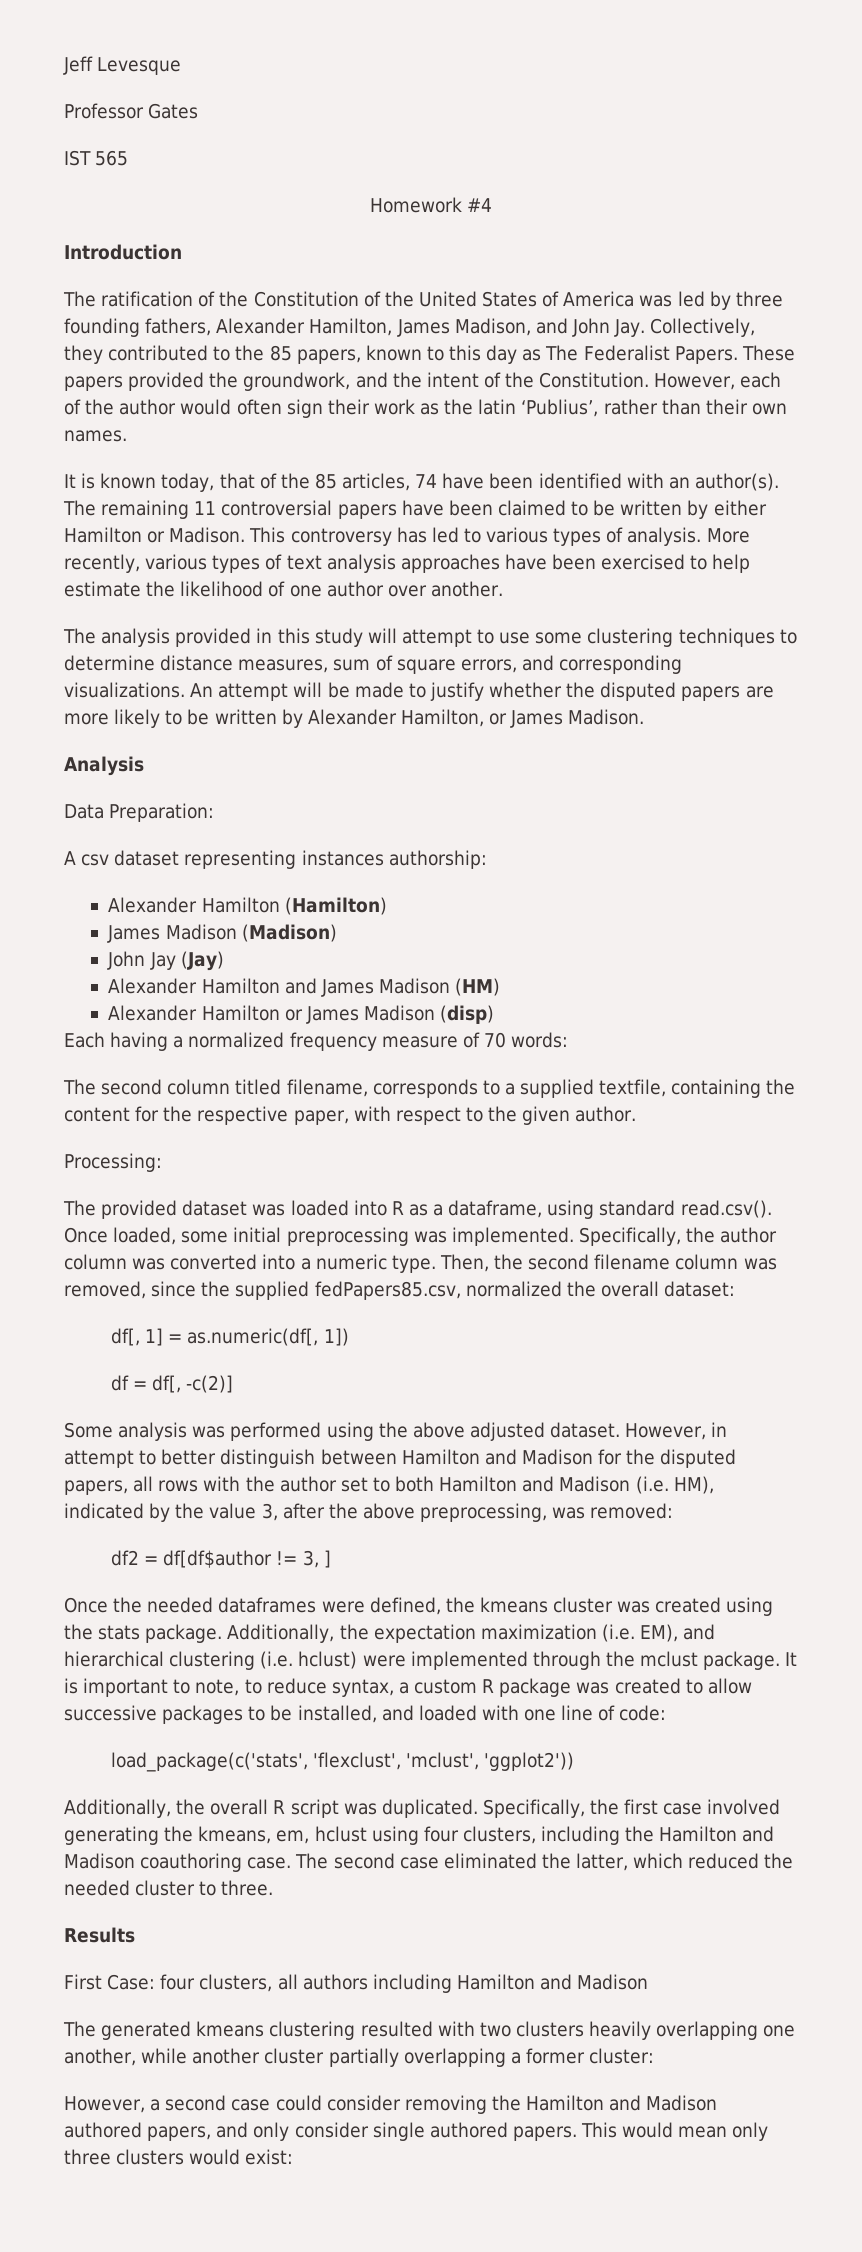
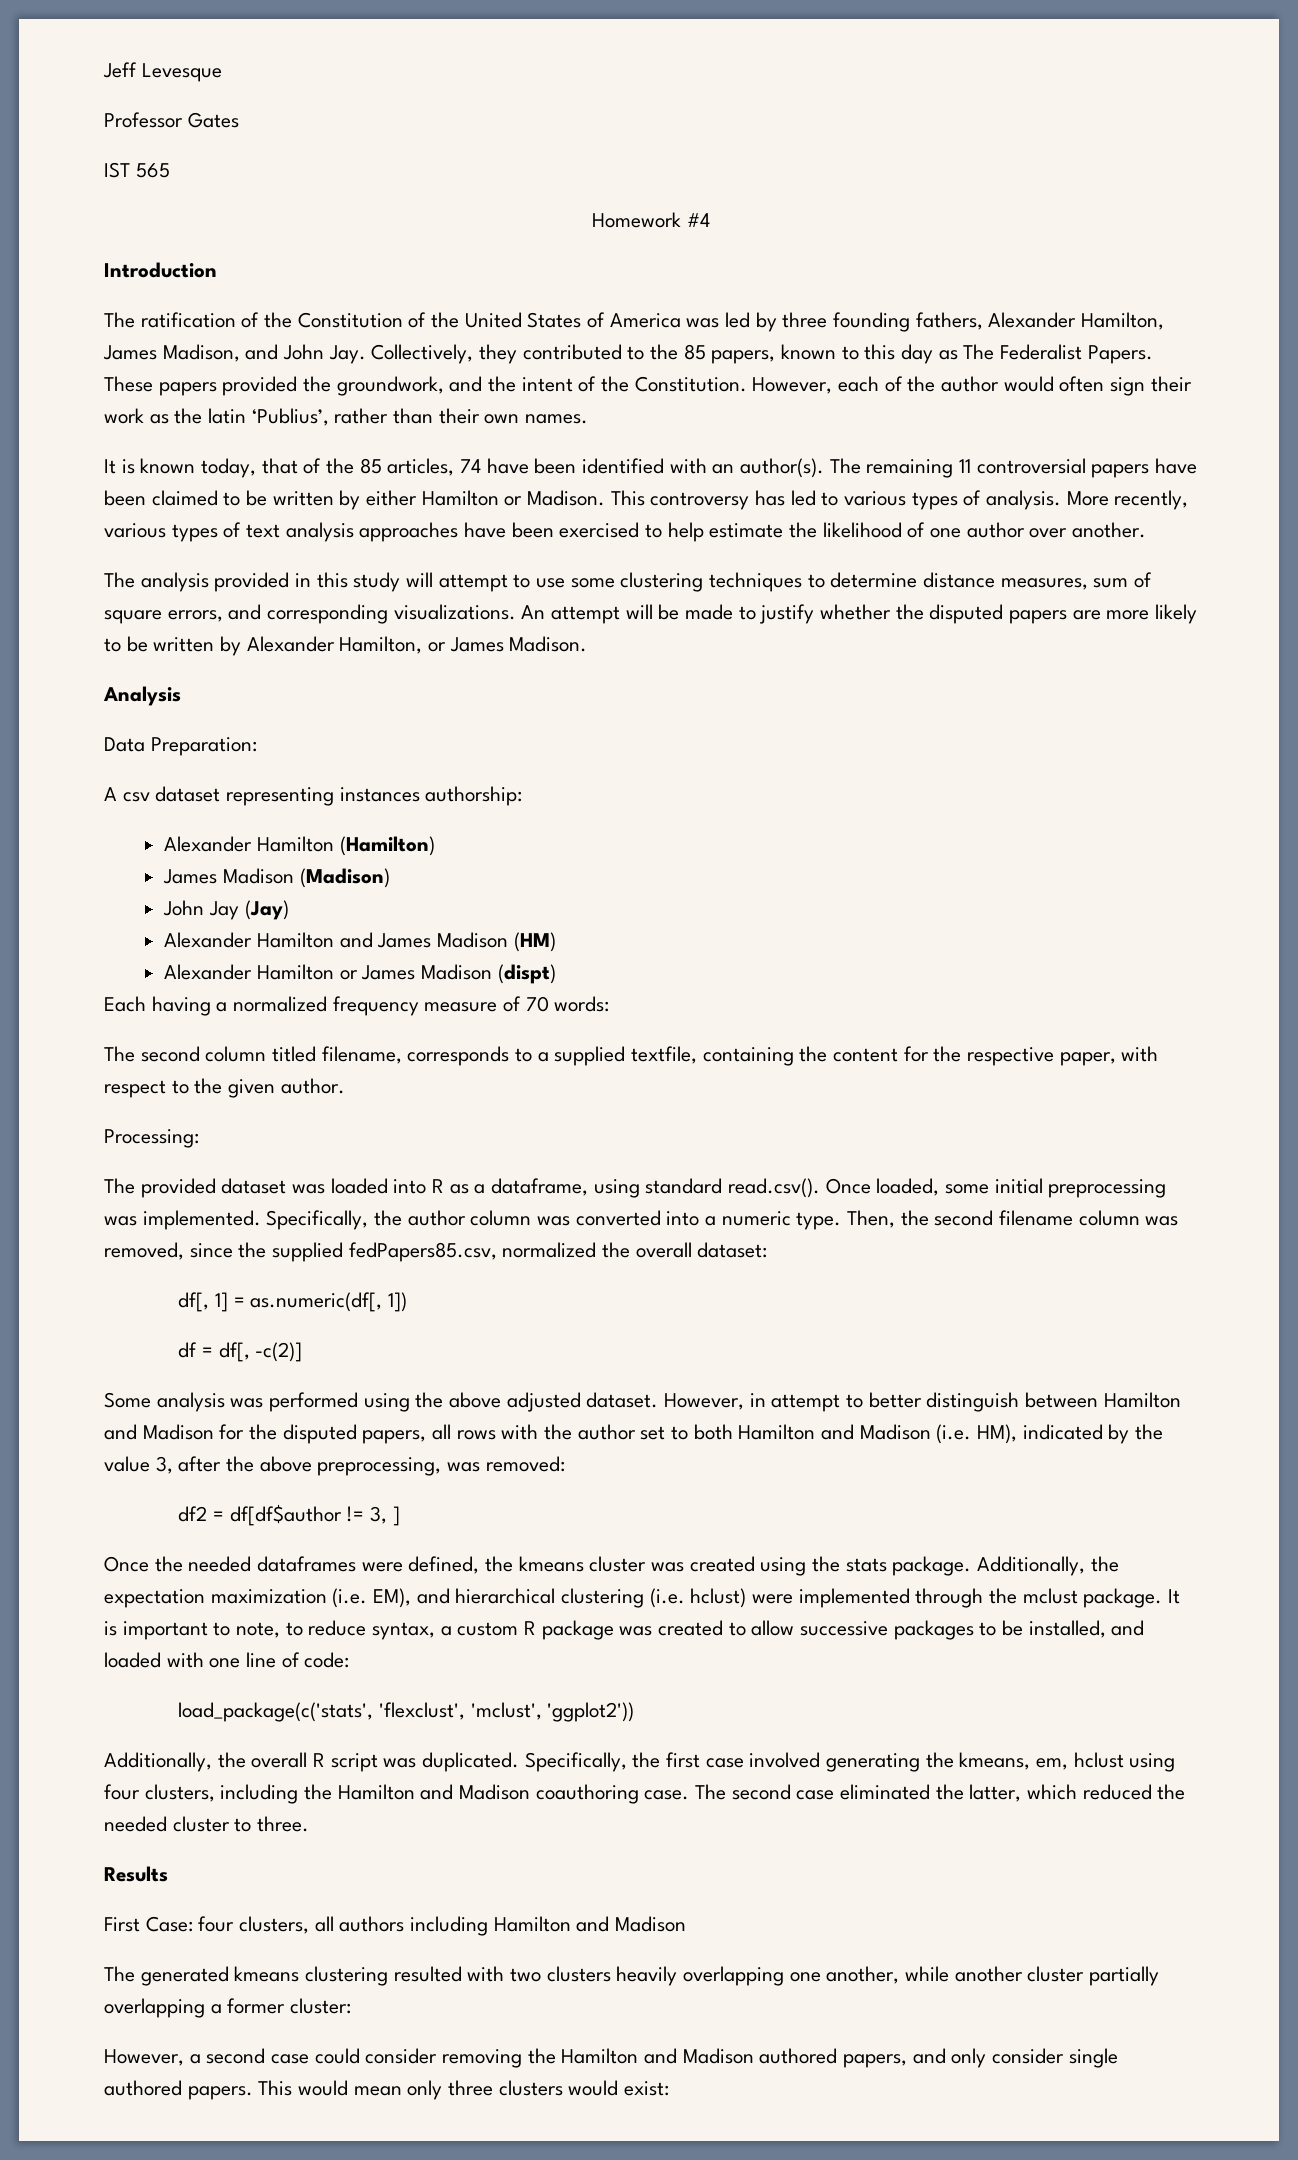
- Alexander Hamilton or James Madison (disp)
+ Alexander Hamilton or James Madison (dispt)

